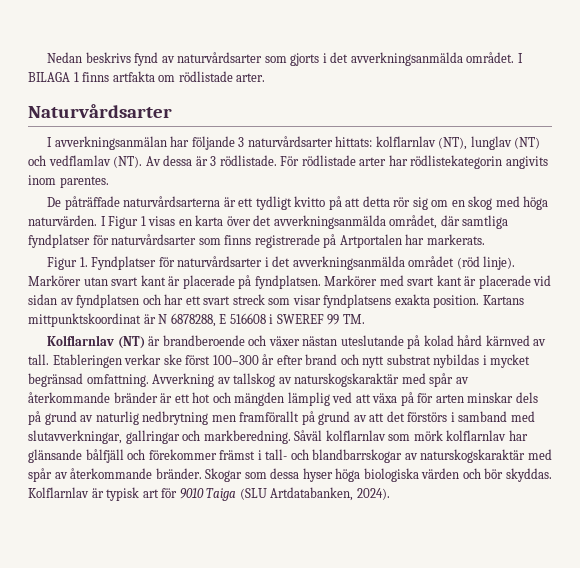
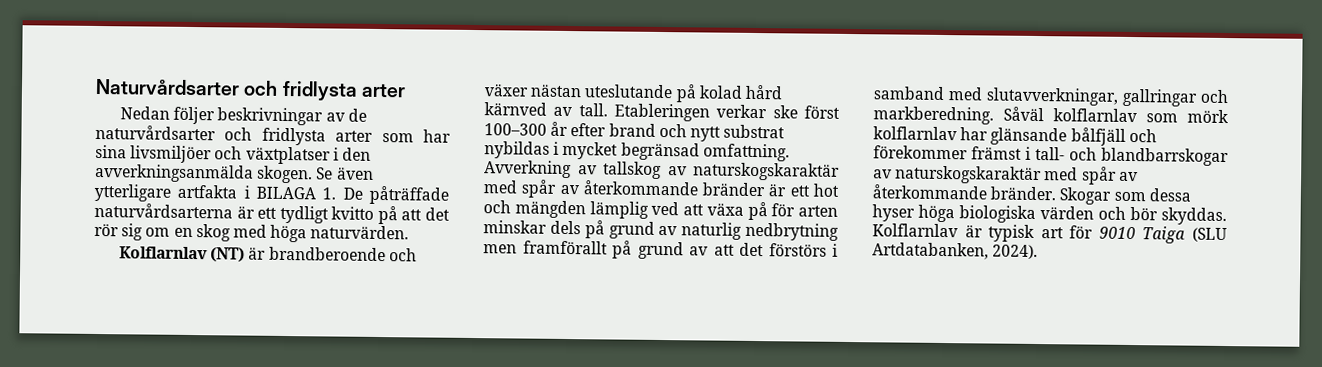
- Nedan beskrivs fynd av naturvårdsarter som gjorts i det avverkningsanmälda området. I BILAGA 1 finns artfakta om rödlistade arter.
- Naturvårdsarter
- I avverkningsanmälan har följande 3 naturvårdsarter hittats: kolflarnlav (NT), lunglav (NT) och vedflamlav (NT). Av dessa är 3 rödlistade. För rödlistade arter har rödlistekategorin angivits inom parentes.
- De påträffade naturvårdsarterna är ett tydligt kvitto på att detta rör sig om en skog med höga naturvärden. I Figur 1 visas en karta över det avverkningsanmälda området, där samtliga fyndplatser för naturvårdsarter som finns registrerade på Artportalen har markerats.
- Figur 1. Fyndplatser för naturvårdsarter i det avverkningsanmälda området (röd linje). Markörer utan svart kant är placerade på fyndplatsen. Markörer med svart kant är placerade vid sidan av fyndplatsen och har ett svart streck som visar fyndplatsens exakta position. Kartans mittpunktskoordinat är N 6878288, E 516608 i SWEREF 99 TM.
+ Naturvårdsarter och fridlysta arter
+ Nedan följer beskrivningar av de naturvårdsarter och fridlysta arter som har sina livsmiljöer och växtplatser i den avverkningsanmälda skogen. Se även ytterligare artfakta i BILAGA 1. De påträffade naturvårdsarterna är ett tydligt kvitto på att det rör sig om en skog med höga naturvärden.

